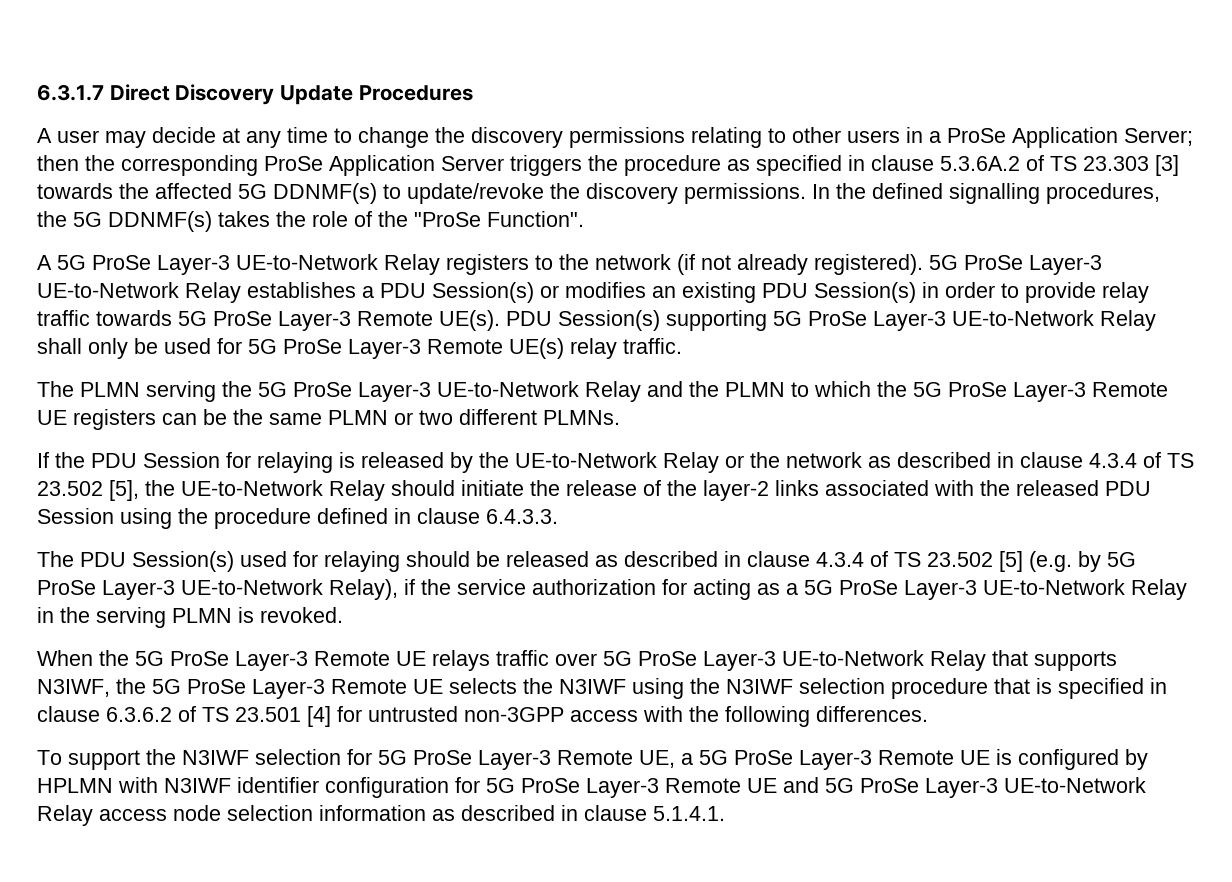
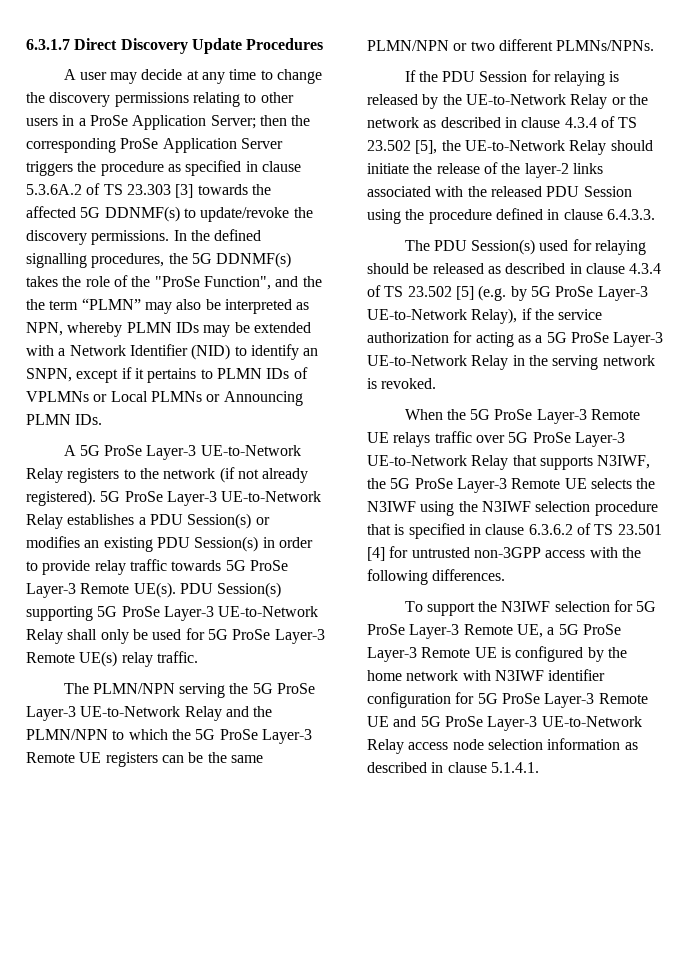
- In the defined signalling procedures, the 5G DDNMF(s) takes the role of the "ProSe Function".
+ In the defined signalling procedures, the 5G DDNMF(s) takes the role of the "ProSe Function", and the the term “PLMN” may also be interpreted as NPN, whereby PLMN IDs may be extended with a Network Identifier (NID) to identify an SNPN, except if it pertains to PLMN IDs of VPLMNs or Local PLMNs or Announcing PLMN IDs.
- The PLMN serving the 5G ProSe Layer-3 UE-to-Network Relay and the PLMN to which the 5G ProSe Layer-3 Remote UE registers can be the same PLMN or two different PLMNs.
+ The PLMN/NPN serving the 5G ProSe Layer-3 UE-to-Network Relay and the PLMN/NPN to which the 5G ProSe Layer-3 Remote UE registers can be the same PLMN/NPN or two different PLMNs/NPNs.
- The PDU Session(s) used for relaying should be released as described in clause 4.3.4 of TS 23.502 [5] (e.g. by 5G ProSe Layer-3 UE-to-Network Relay), if the service authorization for acting as a 5G ProSe Layer-3 UE-to-Network Relay in the serving PLMN is revoked.
+ The PDU Session(s) used for relaying should be released as described in clause 4.3.4 of TS 23.502 [5] (e.g. by 5G ProSe Layer-3 UE-to-Network Relay), if the service authorization for acting as a 5G ProSe Layer-3 UE-to-Network Relay in the serving network is revoked.
- To support the N3IWF selection for 5G ProSe Layer-3 Remote UE, a 5G ProSe Layer-3 Remote UE is configured by HPLMN with N3IWF identifier configuration for 5G ProSe Layer-3 Remote UE and 5G ProSe Layer-3 UE-to-Network Relay access node selection information as described in clause 5.1.4.1.
+ To support the N3IWF selection for 5G ProSe Layer-3 Remote UE, a 5G ProSe Layer-3 Remote UE is configured by the home network with N3IWF identifier configuration for 5G ProSe Layer-3 Remote UE and 5G ProSe Layer-3 UE-to-Network Relay access node selection information as described in clause 5.1.4.1.

